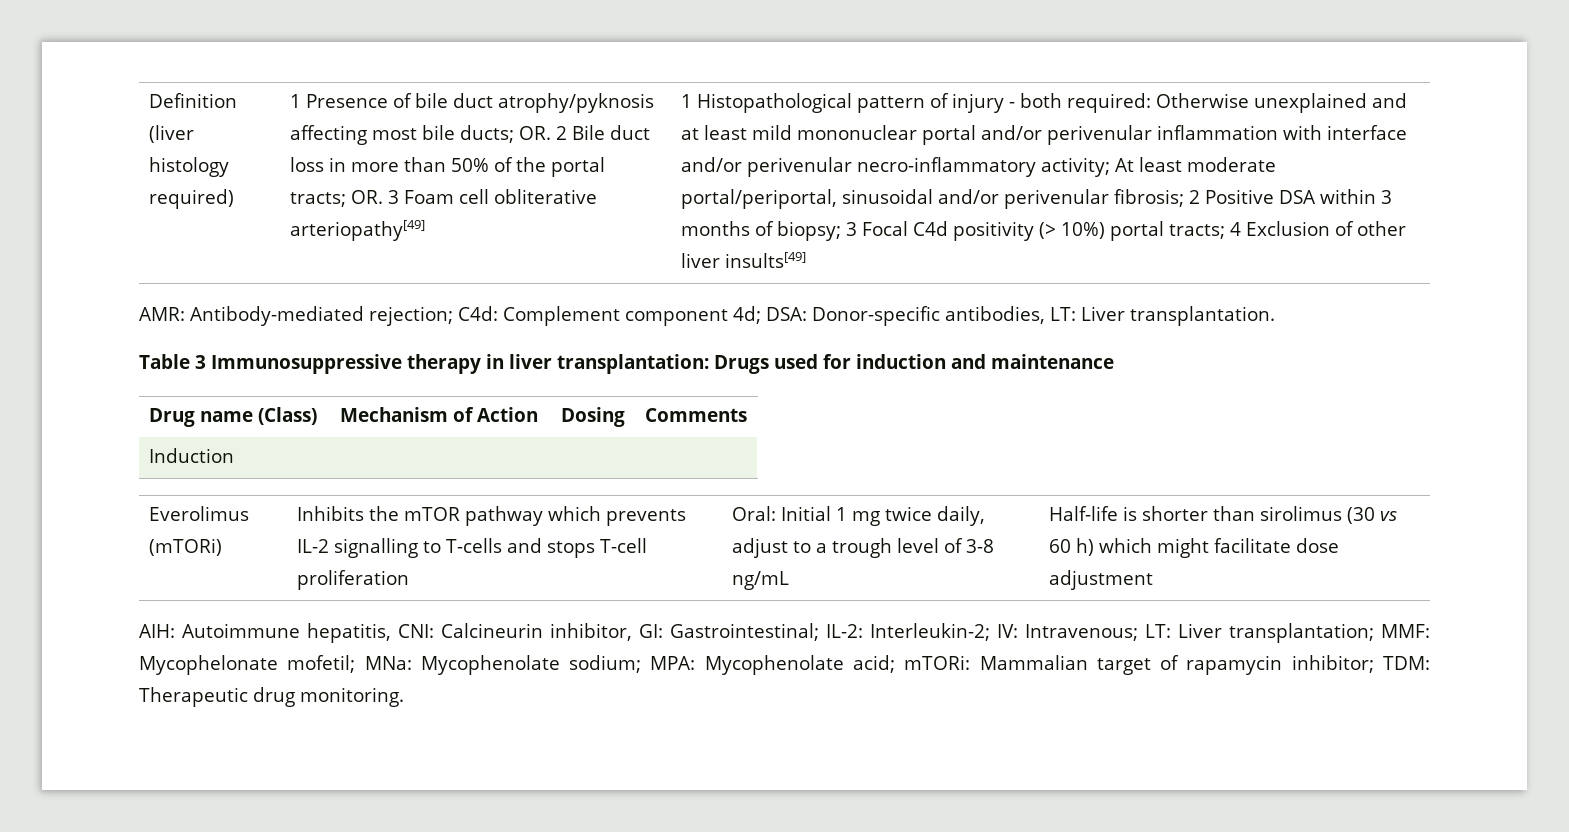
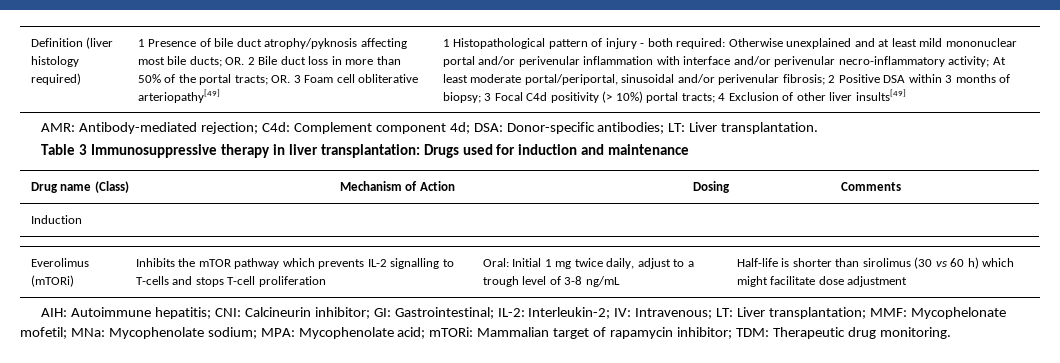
- AMR: Antibody-mediated rejection; C4d: Complement component 4d; DSA: Donor-specific antibodies, LT: Liver transplantation.
+ AMR: Antibody-mediated rejection; C4d: Complement component 4d; DSA: Donor-specific antibodies; LT: Liver transplantation.
- AIH: Autoimmune hepatitis, CNI: Calcineurin inhibitor, GI: Gastrointestinal; IL-2: Interleukin-2; IV: Intravenous; LT: Liver transplantation; MMF: Mycophelonate mofetil; MNa: Mycophenolate sodium; MPA: Mycophenolate acid; mTORi: Mammalian target of rapamycin inhibitor; TDM: Therapeutic drug monitoring.
+ AIH: Autoimmune hepatitis; CNI: Calcineurin inhibitor; GI: Gastrointestinal; IL-2: Interleukin-2; IV: Intravenous; LT: Liver transplantation; MMF: Mycophelonate mofetil; MNa: Mycophenolate sodium; MPA: Mycophenolate acid; mTORi: Mammalian target of rapamycin inhibitor; TDM: Therapeutic drug monitoring.

